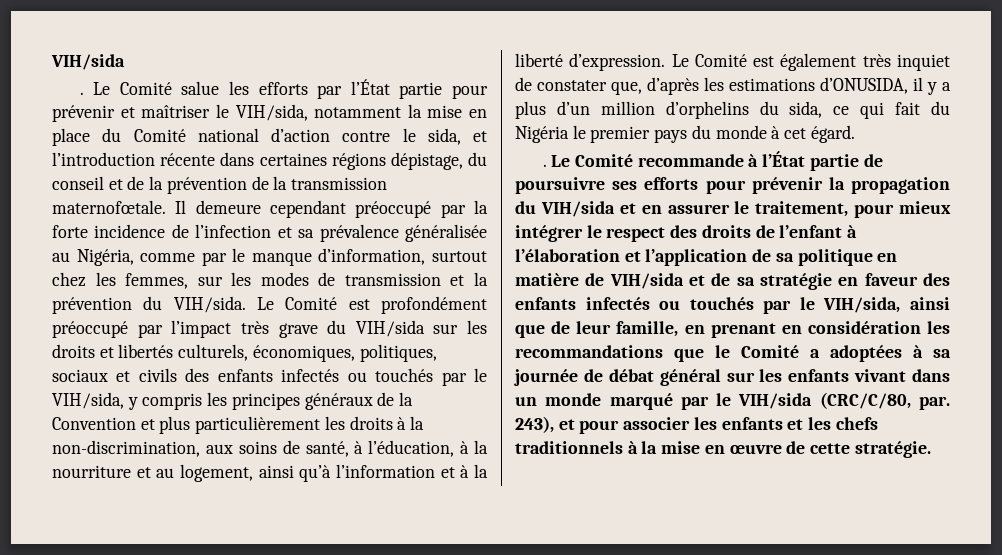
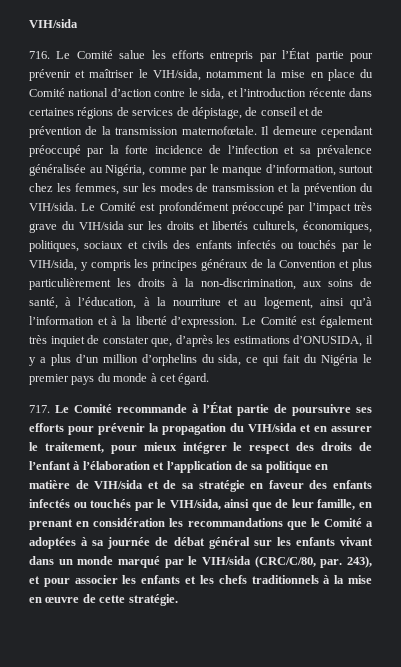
- . Le Comité salue les efforts par l’État partie pour prévenir et maîtriser le VIH/sida, notamment la mise en place du Comité national d’action contre le sida, et l’introduction récente dans certaines régions dépistage, du conseil et de la prévention de la transmission maternofœtale.
+ 716. Le Comité salue les efforts entrepris par l’État partie pour prévenir et maîtriser le VIH/sida, notamment la mise en place du Comité national d’action contre le sida, et l’introduction récente dans certaines régions de services de dépistage, de conseil et de prévention de la transmission maternofœtale.
- . Le Comité recommande à l’État partie de poursuivre ses efforts pour prévenir la propagation du VIH/sida et en assurer le traitement, pour mieux intégrer le respect des droits de l’enfant à l’élaboration et l’application de sa politique en matière de VIH/sida et de sa stratégie en faveur des enfants infectés ou touchés par le VIH/sida, ainsi que de leur famille, en prenant en considération les recommandations que le Comité a adoptées à sa journée de débat général sur les enfants vivant dans un monde marqué par le VIH/sida (CRC/C/80, par.
+ 717. Le Comité recommande à l’État partie de poursuivre ses efforts pour prévenir la propagation du VIH/sida et en assurer le traitement, pour mieux intégrer le respect des droits de l’enfant à l’élaboration et l’application de sa politique en matière de VIH/sida et de sa stratégie en faveur des enfants infectés ou touchés par le VIH/sida, ainsi que de leur famille, en prenant en considération les recommandations que le Comité a adoptées à sa journée de débat général sur les enfants vivant dans un monde marqué par le VIH/sida (CRC/C/80, par.

